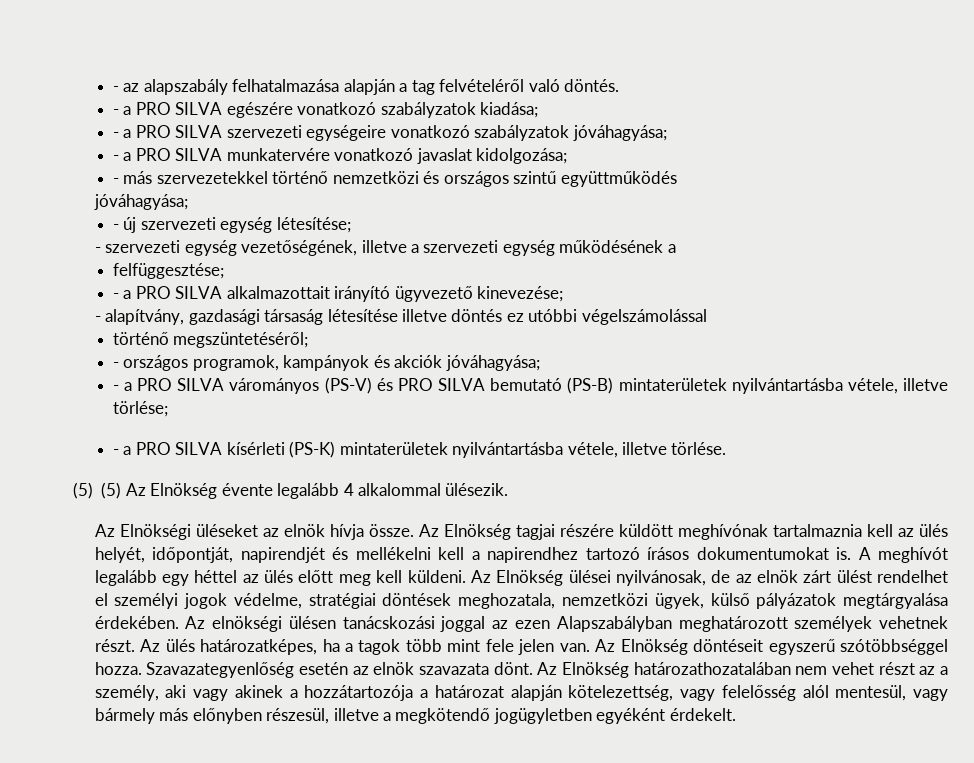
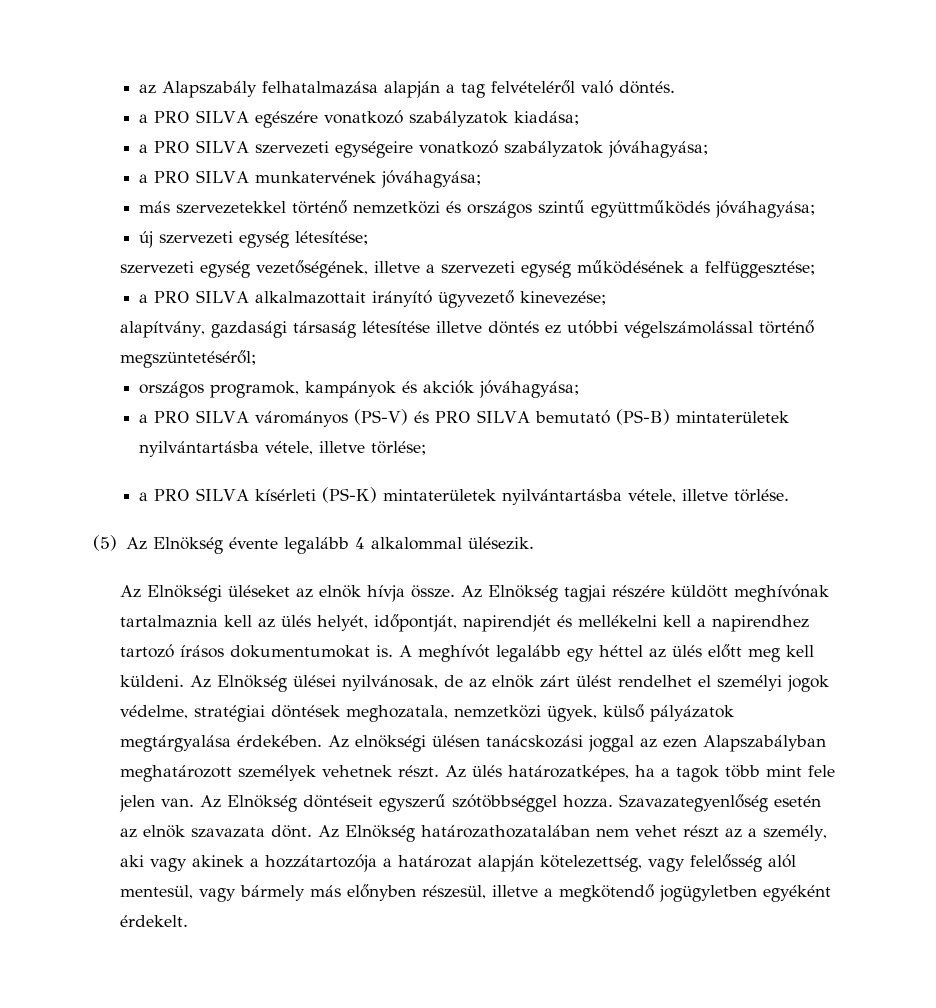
- - az alapszabály felhatalmazása alapján a tag felvételéről való döntés.
+ az Alapszabály felhatalmazása alapján a tag felvételéről való döntés.
- - a PRO SILVA egészére vonatkozó szabályzatok kiadása;
+ a PRO SILVA egészére vonatkozó szabályzatok kiadása;
- - a PRO SILVA szervezeti egységeire vonatkozó szabályzatok jóváhagyása;
+ a PRO SILVA szervezeti egységeire vonatkozó szabályzatok jóváhagyása;
- - a PRO SILVA munkatervére vonatkozó javaslat kidolgozása;
- - más szervezetekkel történő nemzetközi és országos szintű együttműködés
- jóváhagyása;
- - új szervezeti egység létesítése;
+ a PRO SILVA munkatervének jóváhagyása;
+ más szervezetekkel történő nemzetközi és országos szintű együttműködés jóváhagyása;
+ új szervezeti egység létesítése;
- - szervezeti egység vezetőségének, illetve a szervezeti egység működésének a
- felfüggesztése;
+ szervezeti egység vezetőségének, illetve a szervezeti egység működésének a felfüggesztése;
- - a PRO SILVA alkalmazottait irányító ügyvezető kinevezése;
+ a PRO SILVA alkalmazottait irányító ügyvezető kinevezése;
- - alapítvány, gazdasági társaság létesítése illetve döntés ez utóbbi végelszámolással
- történő megszüntetéséről;
+ alapítvány, gazdasági társaság létesítése illetve döntés ez utóbbi végelszámolással történő megszüntetéséről;
- - országos programok, kampányok és akciók jóváhagyása;
+ országos programok, kampányok és akciók jóváhagyása;
- - a PRO SILVA várományos (PS-V) és PRO SILVA bemutató (PS-B) mintaterületek nyilvántartásba vétele, illetve törlése;
+ a PRO SILVA várományos (PS-V) és PRO SILVA bemutató (PS-B) mintaterületek nyilvántartásba vétele, illetve törlése;
- - a PRO SILVA kísérleti (PS-K) mintaterületek nyilvántartásba vétele, illetve törlése.
+ a PRO SILVA kísérleti (PS-K) mintaterületek nyilvántartásba vétele, illetve törlése.
- (5) (5) Az Elnökség évente legalább 4 alkalommal ülésezik.
+ (5) Az Elnökség évente legalább 4 alkalommal ülésezik.

